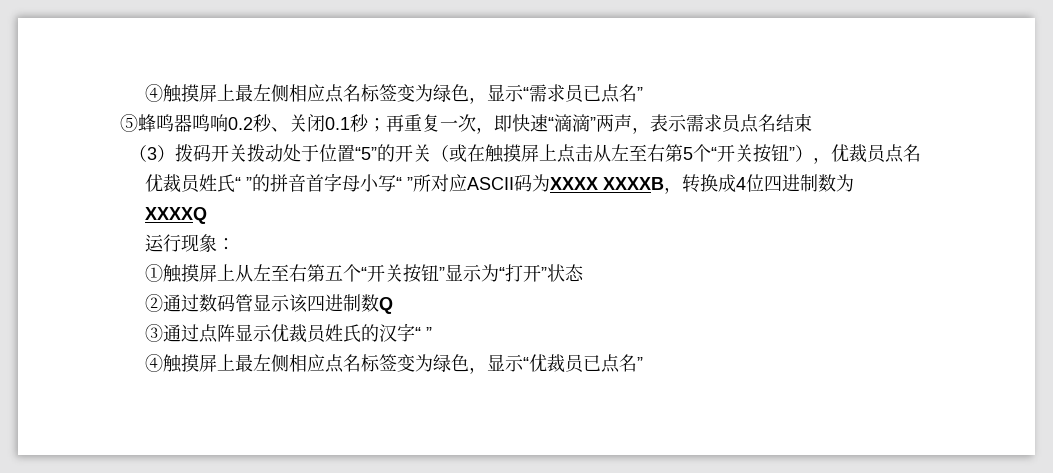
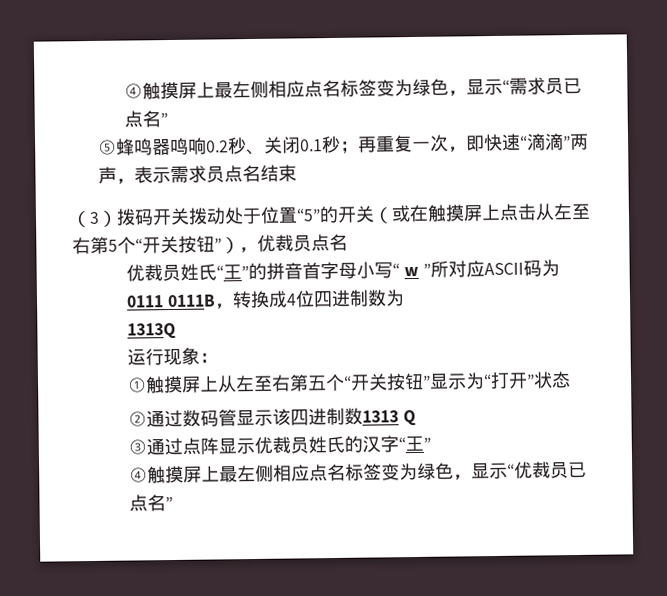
- 优裁员姓氏“ ”的拼音首字母小写“ ”所对应ASCII码为XXXX XXXXB，转换成4位四进制数为
+ 优裁员姓氏“王”的拼音首字母小写“ w ”所对应ASCII码为0111 0111B，转换成4位四进制数为
- XXXXQ
+ 1313Q
- ②通过数码管显示该四进制数Q
+ ②通过数码管显示该四进制数1313 Q
- ③通过点阵显示优裁员姓氏的汉字“ ”
+ ③通过点阵显示优裁员姓氏的汉字“王”

